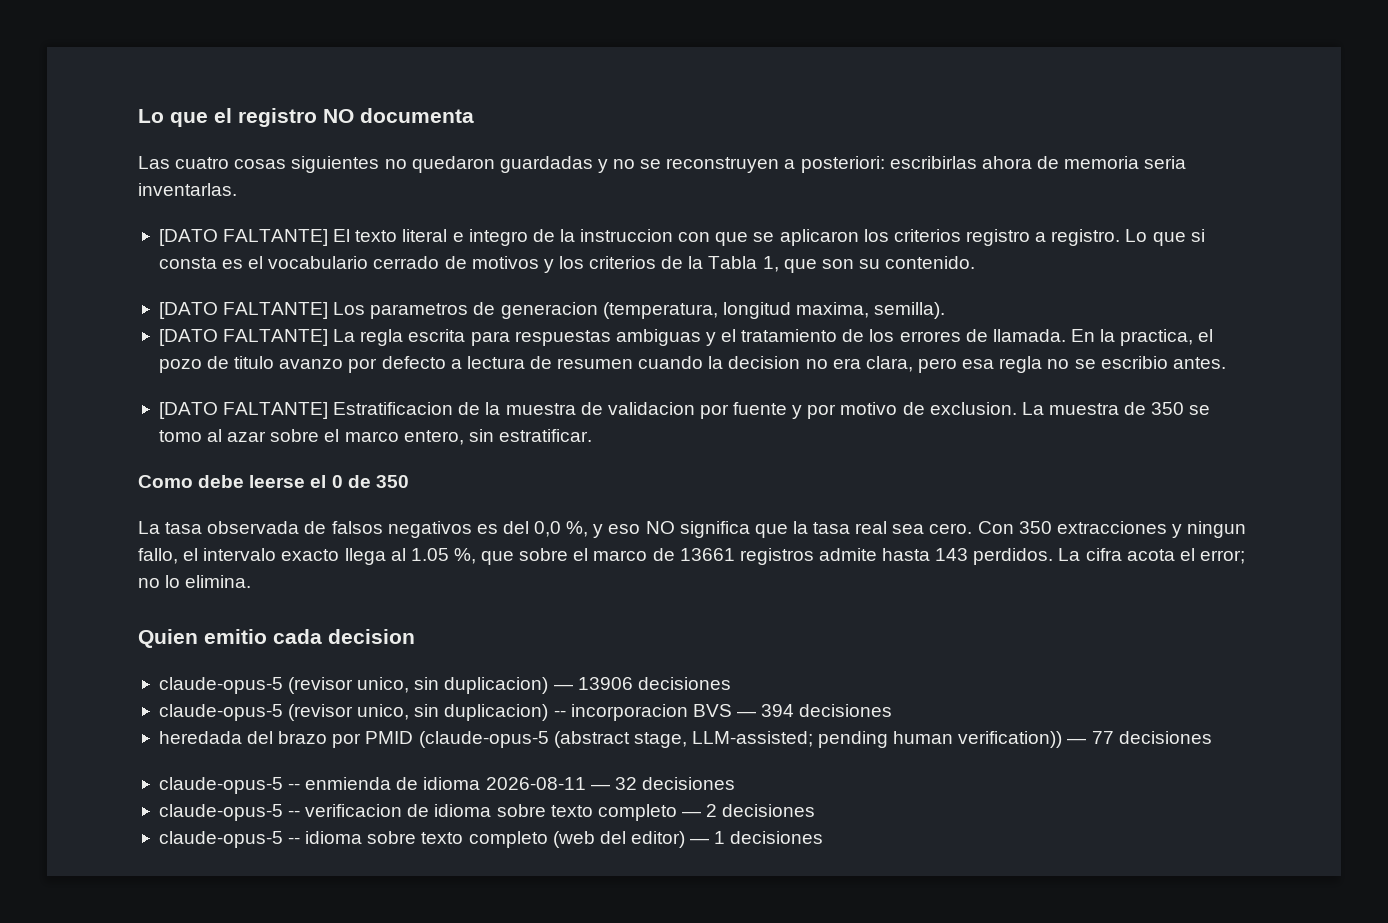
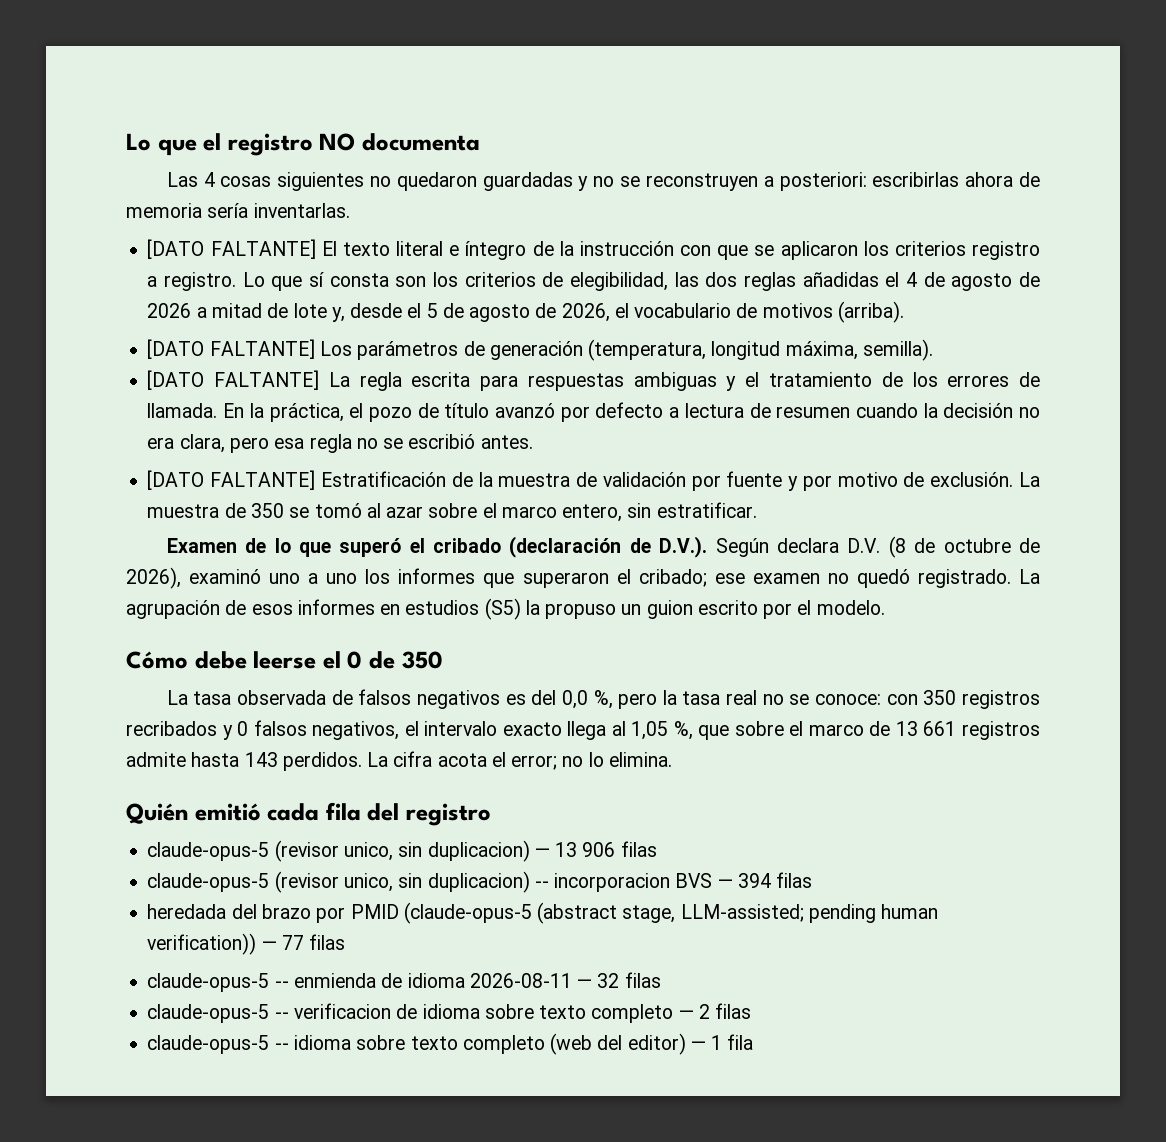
- Las cuatro cosas siguientes no quedaron guardadas y no se reconstruyen a posteriori: escribirlas ahora de memoria seria inventarlas.
+ Las 4 cosas siguientes no quedaron guardadas y no se reconstruyen a posteriori: escribirlas ahora de memoria sería inventarlas.
- [DATO FALTANTE] El texto literal e integro de la instruccion con que se aplicaron los criterios registro a registro.
+ [DATO FALTANTE] El texto literal e íntegro de la instrucción con que se aplicaron los criterios registro a registro.
- Lo que si consta es el vocabulario cerrado de motivos y los criterios de la Tabla 1, que son su contenido.
+ Lo que sí consta son los criterios de elegibilidad, las dos reglas añadidas el 4 de agosto de 2026 a mitad de lote y, desde el 5 de agosto de 2026, el vocabulario de motivos (arriba).
- [DATO FALTANTE] Los parametros de generacion (temperatura, longitud maxima, semilla).
+ [DATO FALTANTE] Los parámetros de generación (temperatura, longitud máxima, semilla).
- En la practica, el pozo de titulo avanzo por defecto a lectura de resumen cuando la decision no era clara, pero esa regla no se escribio antes.
+ En la práctica, el pozo de título avanzó por defecto a lectura de resumen cuando la decisión no era clara, pero esa regla no se escribió antes.
- [DATO FALTANTE] Estratificacion de la muestra de validacion por fuente y por motivo de exclusion.
+ [DATO FALTANTE] Estratificación de la muestra de validación por fuente y por motivo de exclusión.
- La muestra de 350 se tomo al azar sobre el marco entero, sin estratificar.
+ La muestra de 350 se tomó al azar sobre el marco entero, sin estratificar.
- Como debe leerse el 0 de 350
+ Examen de lo que superó el cribado (declaración de D.V.). Según declara D.V. (8 de octubre de 2026), examinó uno a uno los informes que superaron el cribado; ese examen no quedó registrado. La agrupación de esos informes en estudios (S5) la propuso un guion escrito por el modelo.
+ Cómo debe leerse el 0 de 350
- La tasa observada de falsos negativos es del 0,0 %, y eso NO significa que la tasa real sea cero. Con 350 extracciones y ningun fallo, el intervalo exacto llega al 1.05 %, que sobre el marco de 13661 registros admite hasta 143 perdidos.
+ La tasa observada de falsos negativos es del 0,0 %, pero la tasa real no se conoce: con 350 registros recribados y 0 falsos negativos, el intervalo exacto llega al 1,05 %, que sobre el marco de 13 661 registros admite hasta 143 perdidos.
- Quien emitio cada decision
+ Quién emitió cada fila del registro
- claude-opus-5 (revisor unico, sin duplicacion) — 13906 decisiones
+ claude-opus-5 (revisor unico, sin duplicacion) — 13 906 filas
- claude-opus-5 (revisor unico, sin duplicacion) -- incorporacion BVS — 394 decisiones
+ claude-opus-5 (revisor unico, sin duplicacion) -- incorporacion BVS — 394 filas
- heredada del brazo por PMID (claude-opus-5 (abstract stage, LLM-assisted; pending human verification)) — 77 decisiones
+ heredada del brazo por PMID (claude-opus-5 (abstract stage, LLM-assisted; pending human verification)) — 77 filas
- claude-opus-5 -- enmienda de idioma 2026-08-11 — 32 decisiones
+ claude-opus-5 -- enmienda de idioma 2026-08-11 — 32 filas
- claude-opus-5 -- verificacion de idioma sobre texto completo — 2 decisiones
+ claude-opus-5 -- verificacion de idioma sobre texto completo — 2 filas
- claude-opus-5 -- idioma sobre texto completo (web del editor) — 1 decisiones
+ claude-opus-5 -- idioma sobre texto completo (web del editor) — 1 fila

